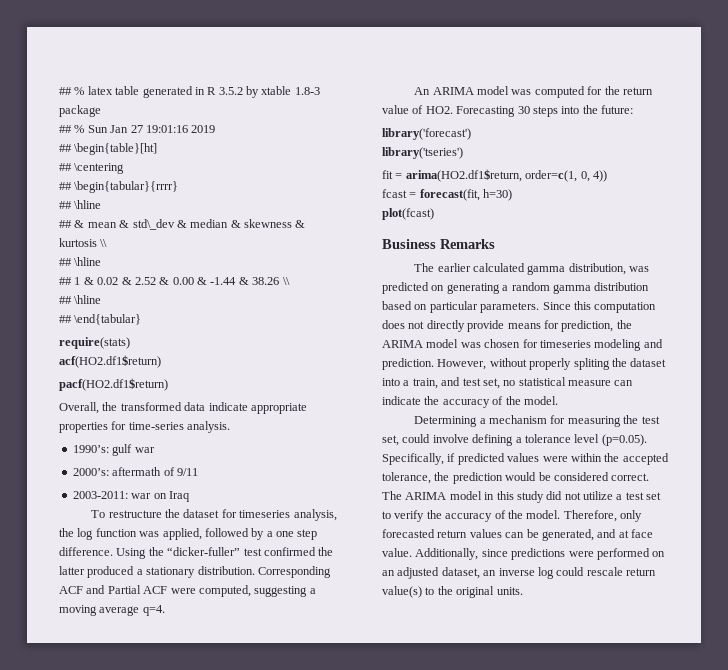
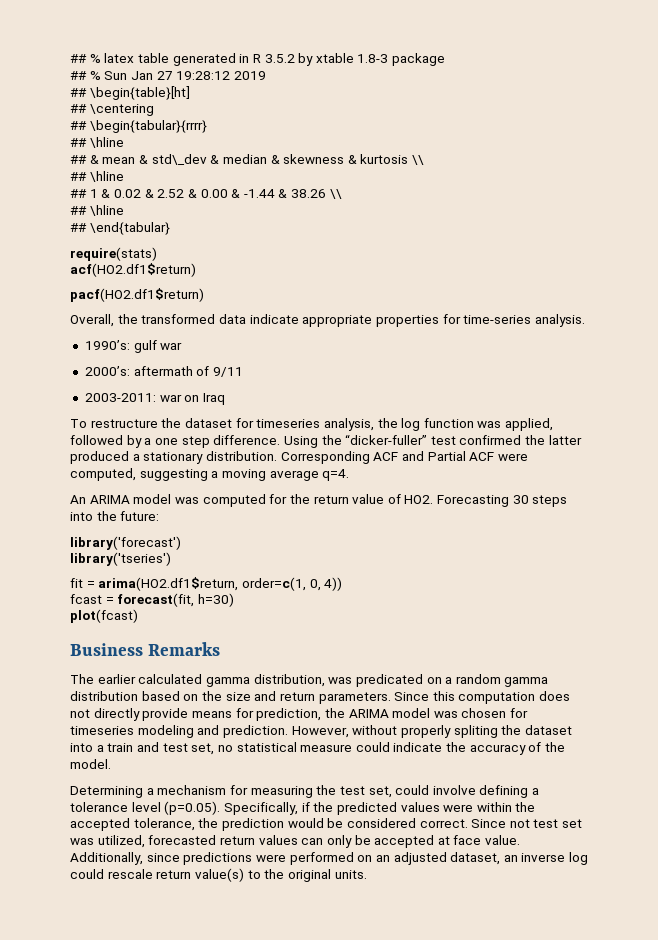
- ## % Sun Jan 27 19:01:16 2019
+ ## % Sun Jan 27 19:28:12 2019
- The earlier calculated gamma distribution, was predicted on generating a random gamma distribution based on particular parameters.
+ The earlier calculated gamma distribution, was predicated on a random gamma distribution based on the size and return parameters.
- However, without properly spliting the dataset into a train, and test set, no statistical measure can indicate the accuracy of the model.
+ However, without properly spliting the dataset into a train and test set, no statistical measure could indicate the accuracy of the model.
- Determining a mechanism for measuring the test set, could involve defining a tolerance level (p=0.05). Specifically, if predicted values were within the accepted tolerance, the prediction would be considered correct.
+ Determining a mechanism for measuring the test set, could involve defining a tolerance level (p=0.05). Specifically, if the predicted values were within the accepted tolerance, the prediction would be considered correct.
- The ARIMA model in this study did not utilize a test set to verify the accuracy of the model. Therefore, only forecasted return values can be generated, and at face value.
+ Since not test set was utilized, forecasted return values can only be accepted at face value.

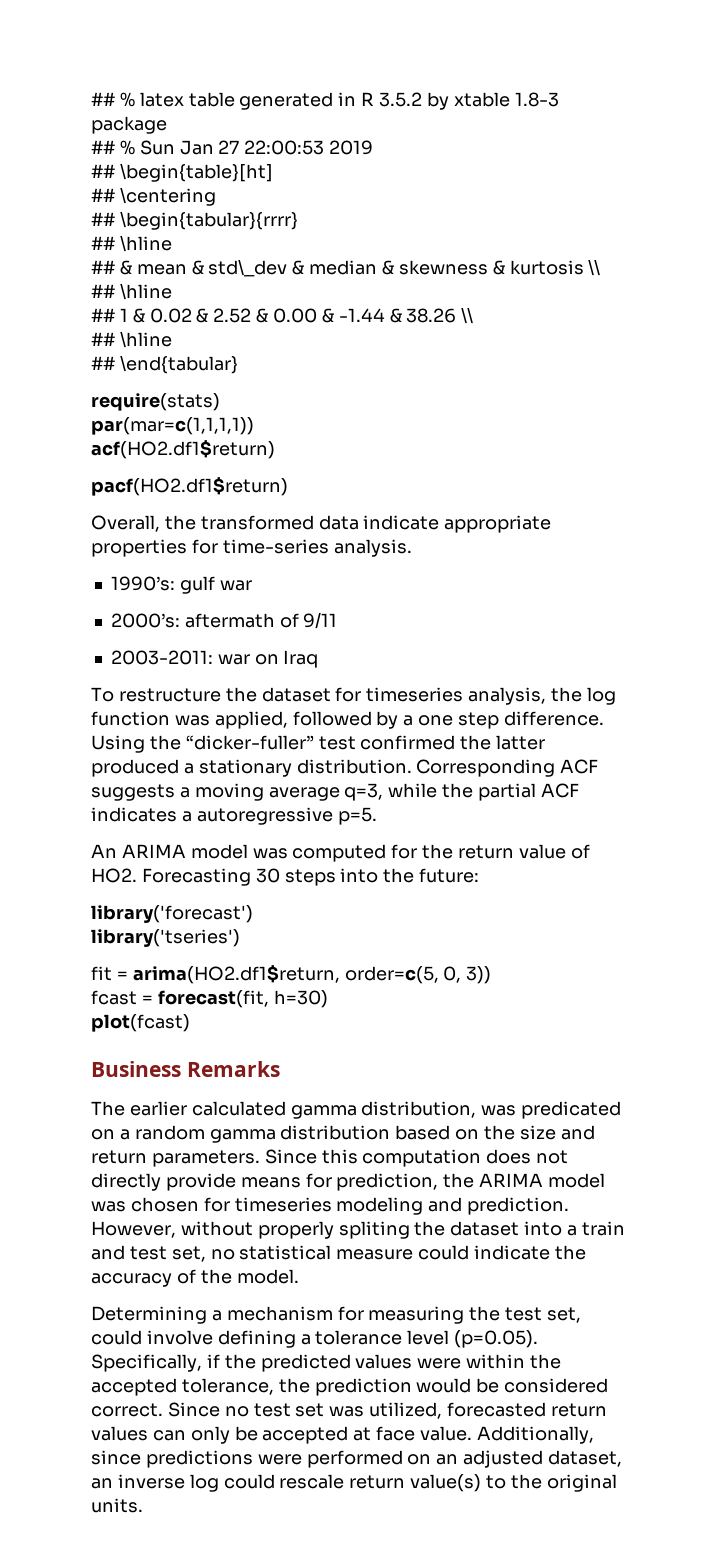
- ## % Sun Jan 27 19:28:12 2019
+ ## % Sun Jan 27 22:00:53 2019
+ par(mar=c(1,1,1,1))
- Corresponding ACF and Partial ACF were computed, suggesting a moving average q=4.
+ Corresponding ACF suggests a moving average q=3, while the partial ACF indicates a autoregressive p=5.
- fit = arima(HO2.df1$return, order=c(1, 0, 4))
+ fit = arima(HO2.df1$return, order=c(5, 0, 3))
- Since not test set was utilized, forecasted return values can only be accepted at face value.
+ Since no test set was utilized, forecasted return values can only be accepted at face value.

